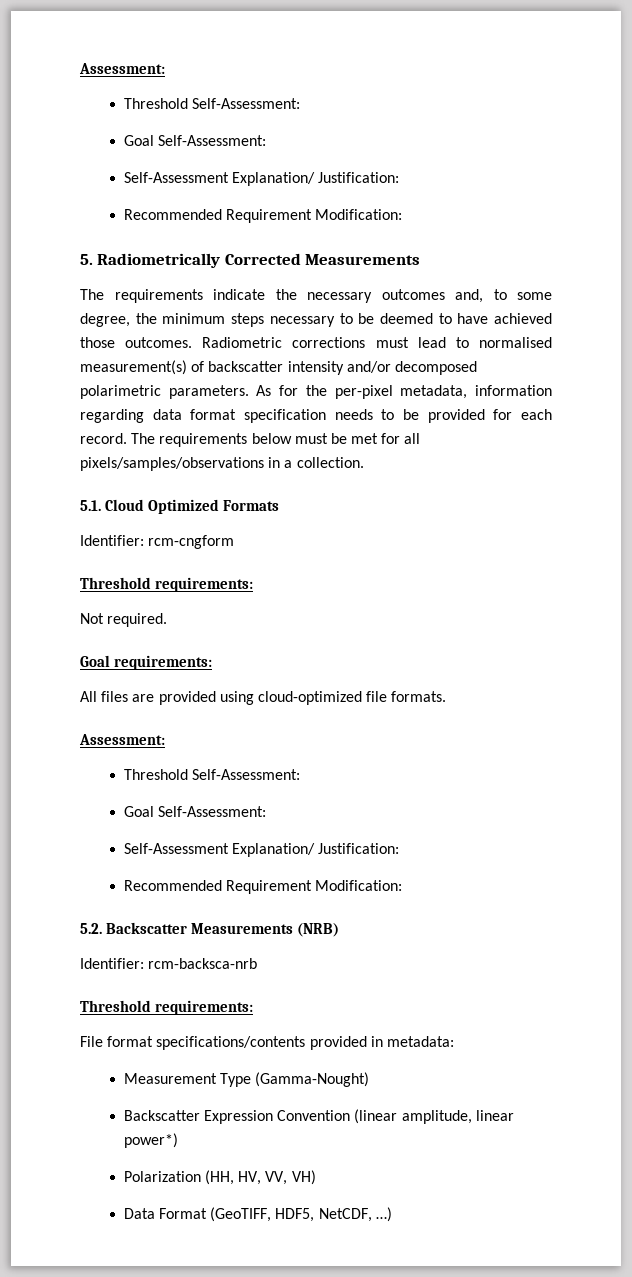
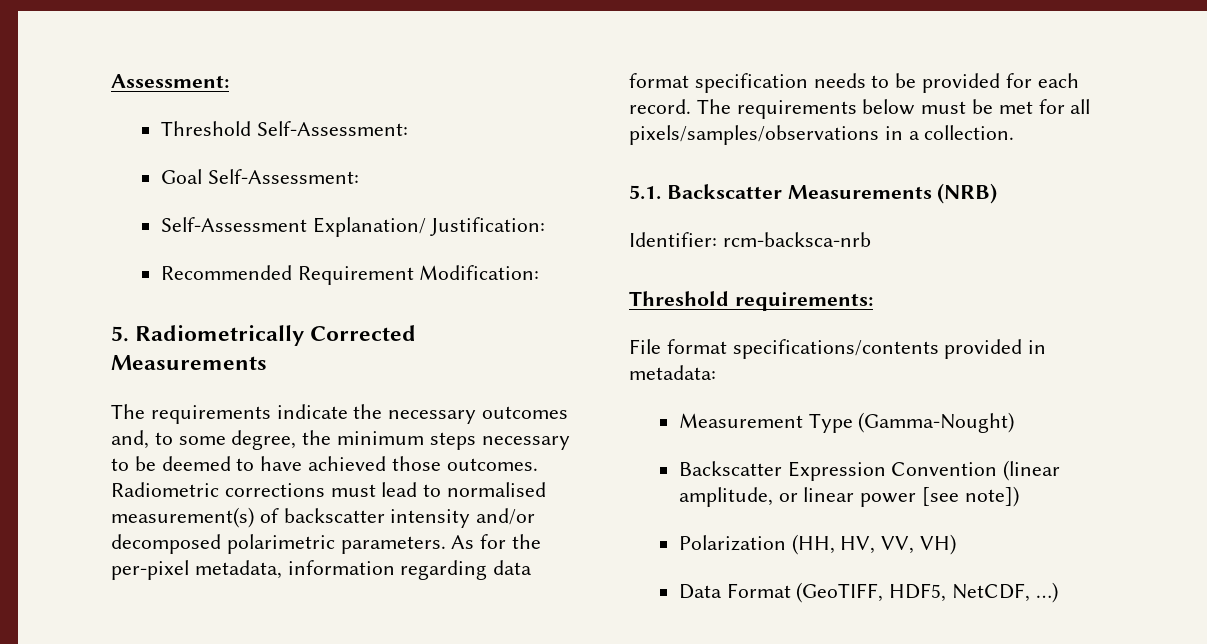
- 5.1. Cloud Optimized Formats
- Identifier: rcm-cngform
- Threshold requirements:
- Not required.
- Goal requirements:
- All files are provided using cloud-optimized file formats.
- Assessment:
- Threshold Self-Assessment:
- Goal Self-Assessment:
- Self-Assessment Explanation/ Justification:
- Recommended Requirement Modification:
- 5.2. Backscatter Measurements (NRB)
+ 5.1. Backscatter Measurements (NRB)
- Backscatter Expression Convention (linear amplitude, linear power*)
+ Backscatter Expression Convention (linear amplitude, or linear power [see note])

